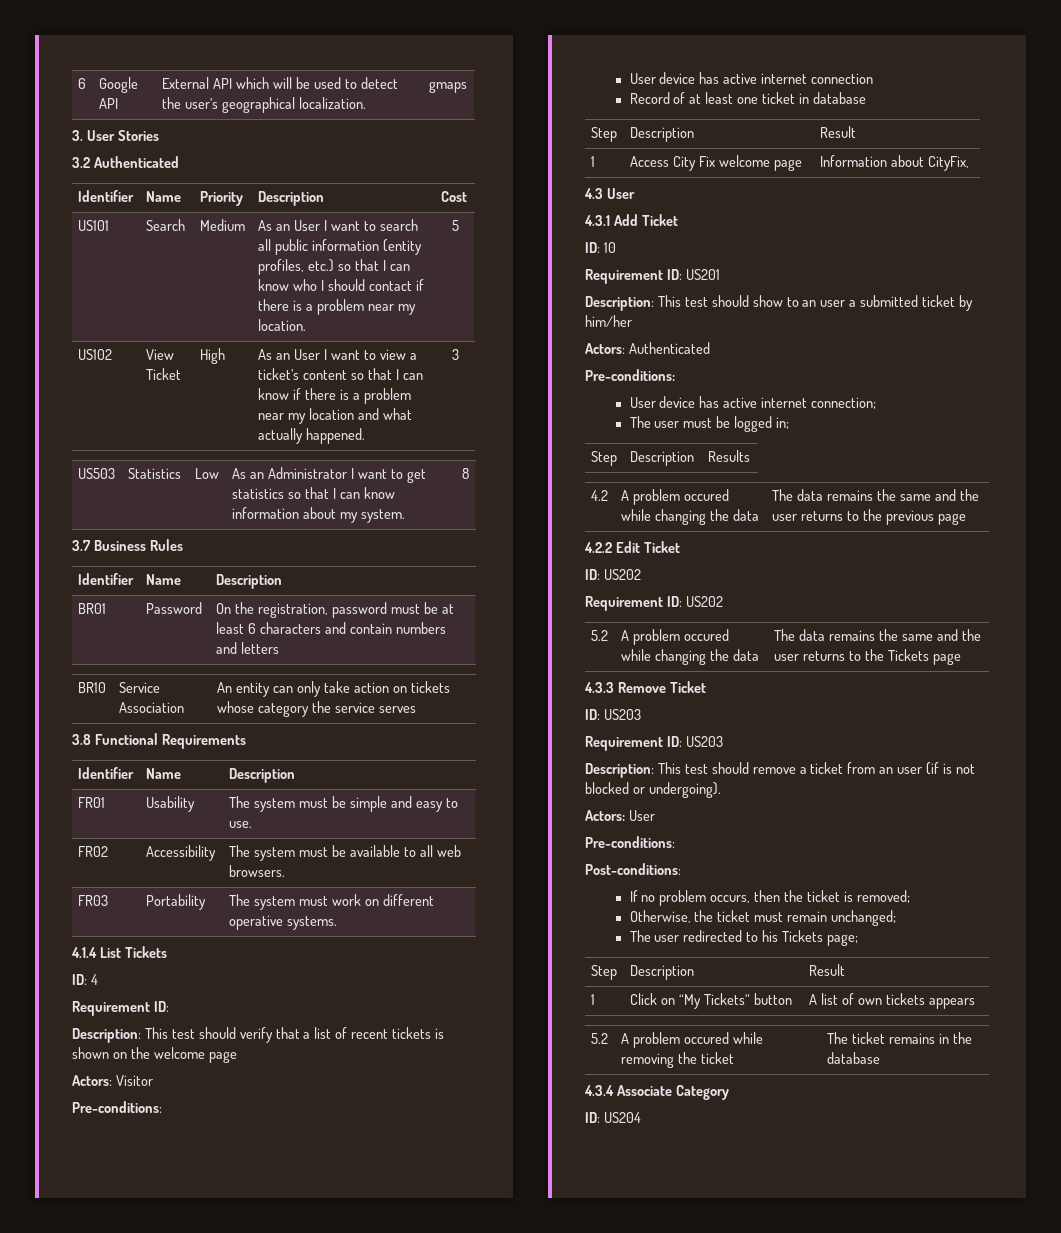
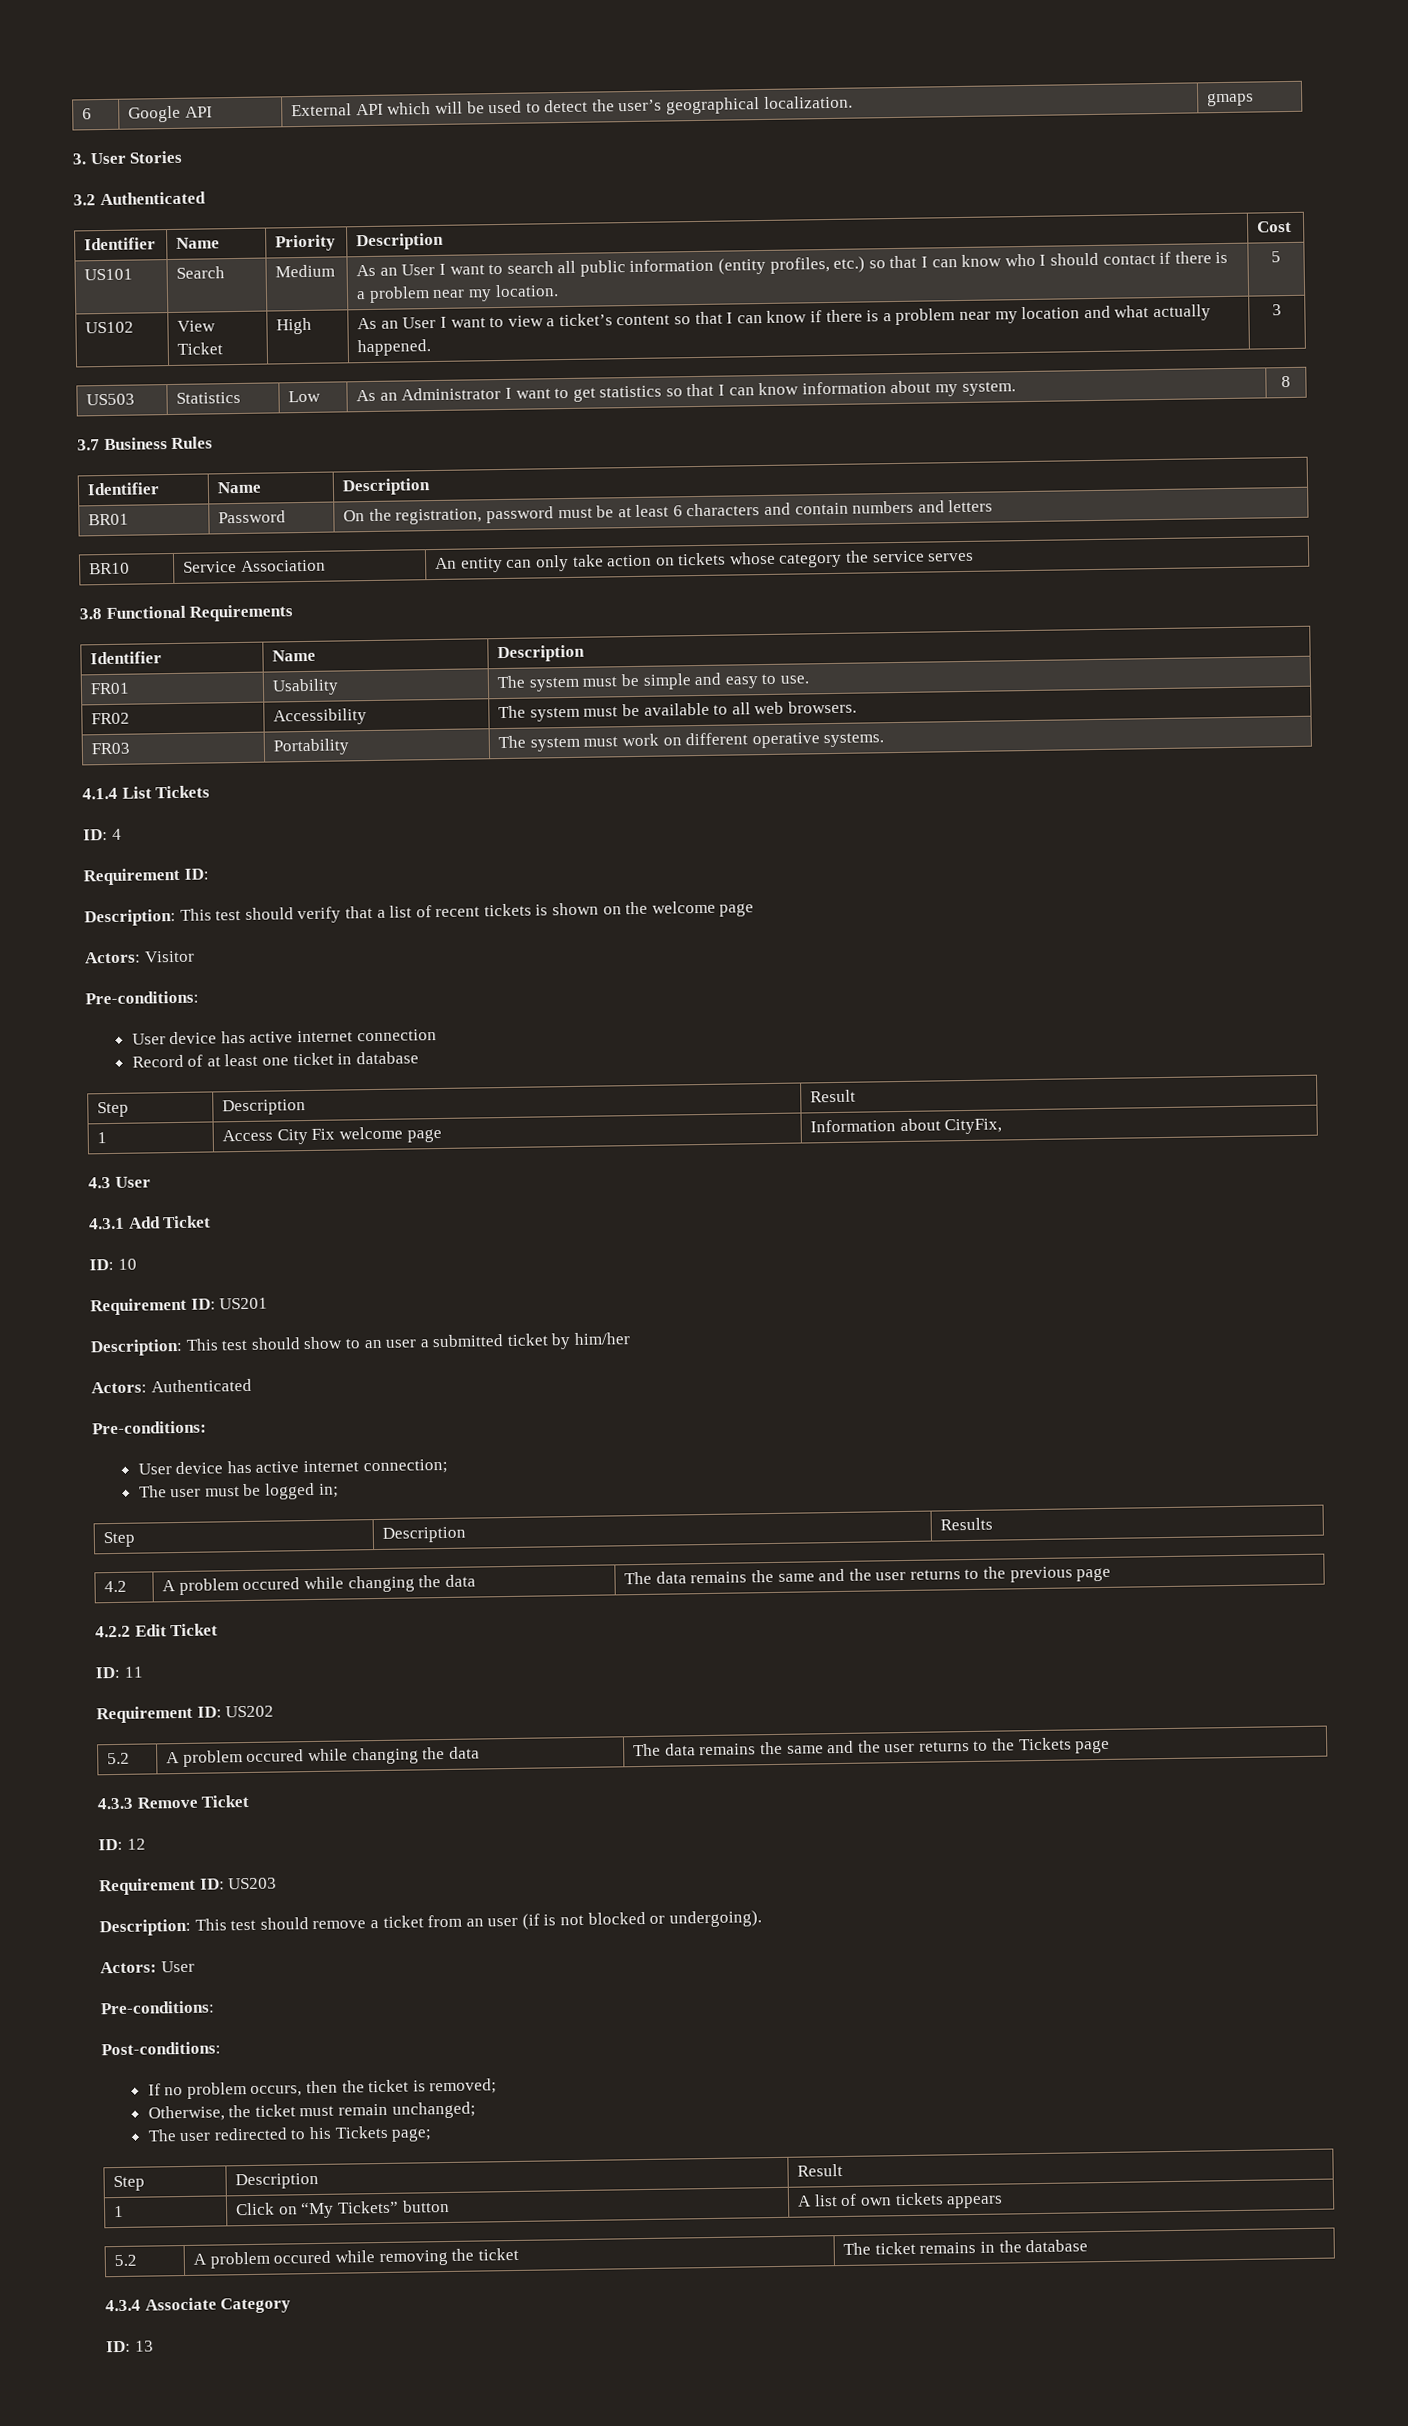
  4.2.2 Edit Ticket
- ID: US202
+ ID: 11
  4.3.3 Remove Ticket
- ID: US203
+ ID: 12
- ID: US204
+ ID: 13

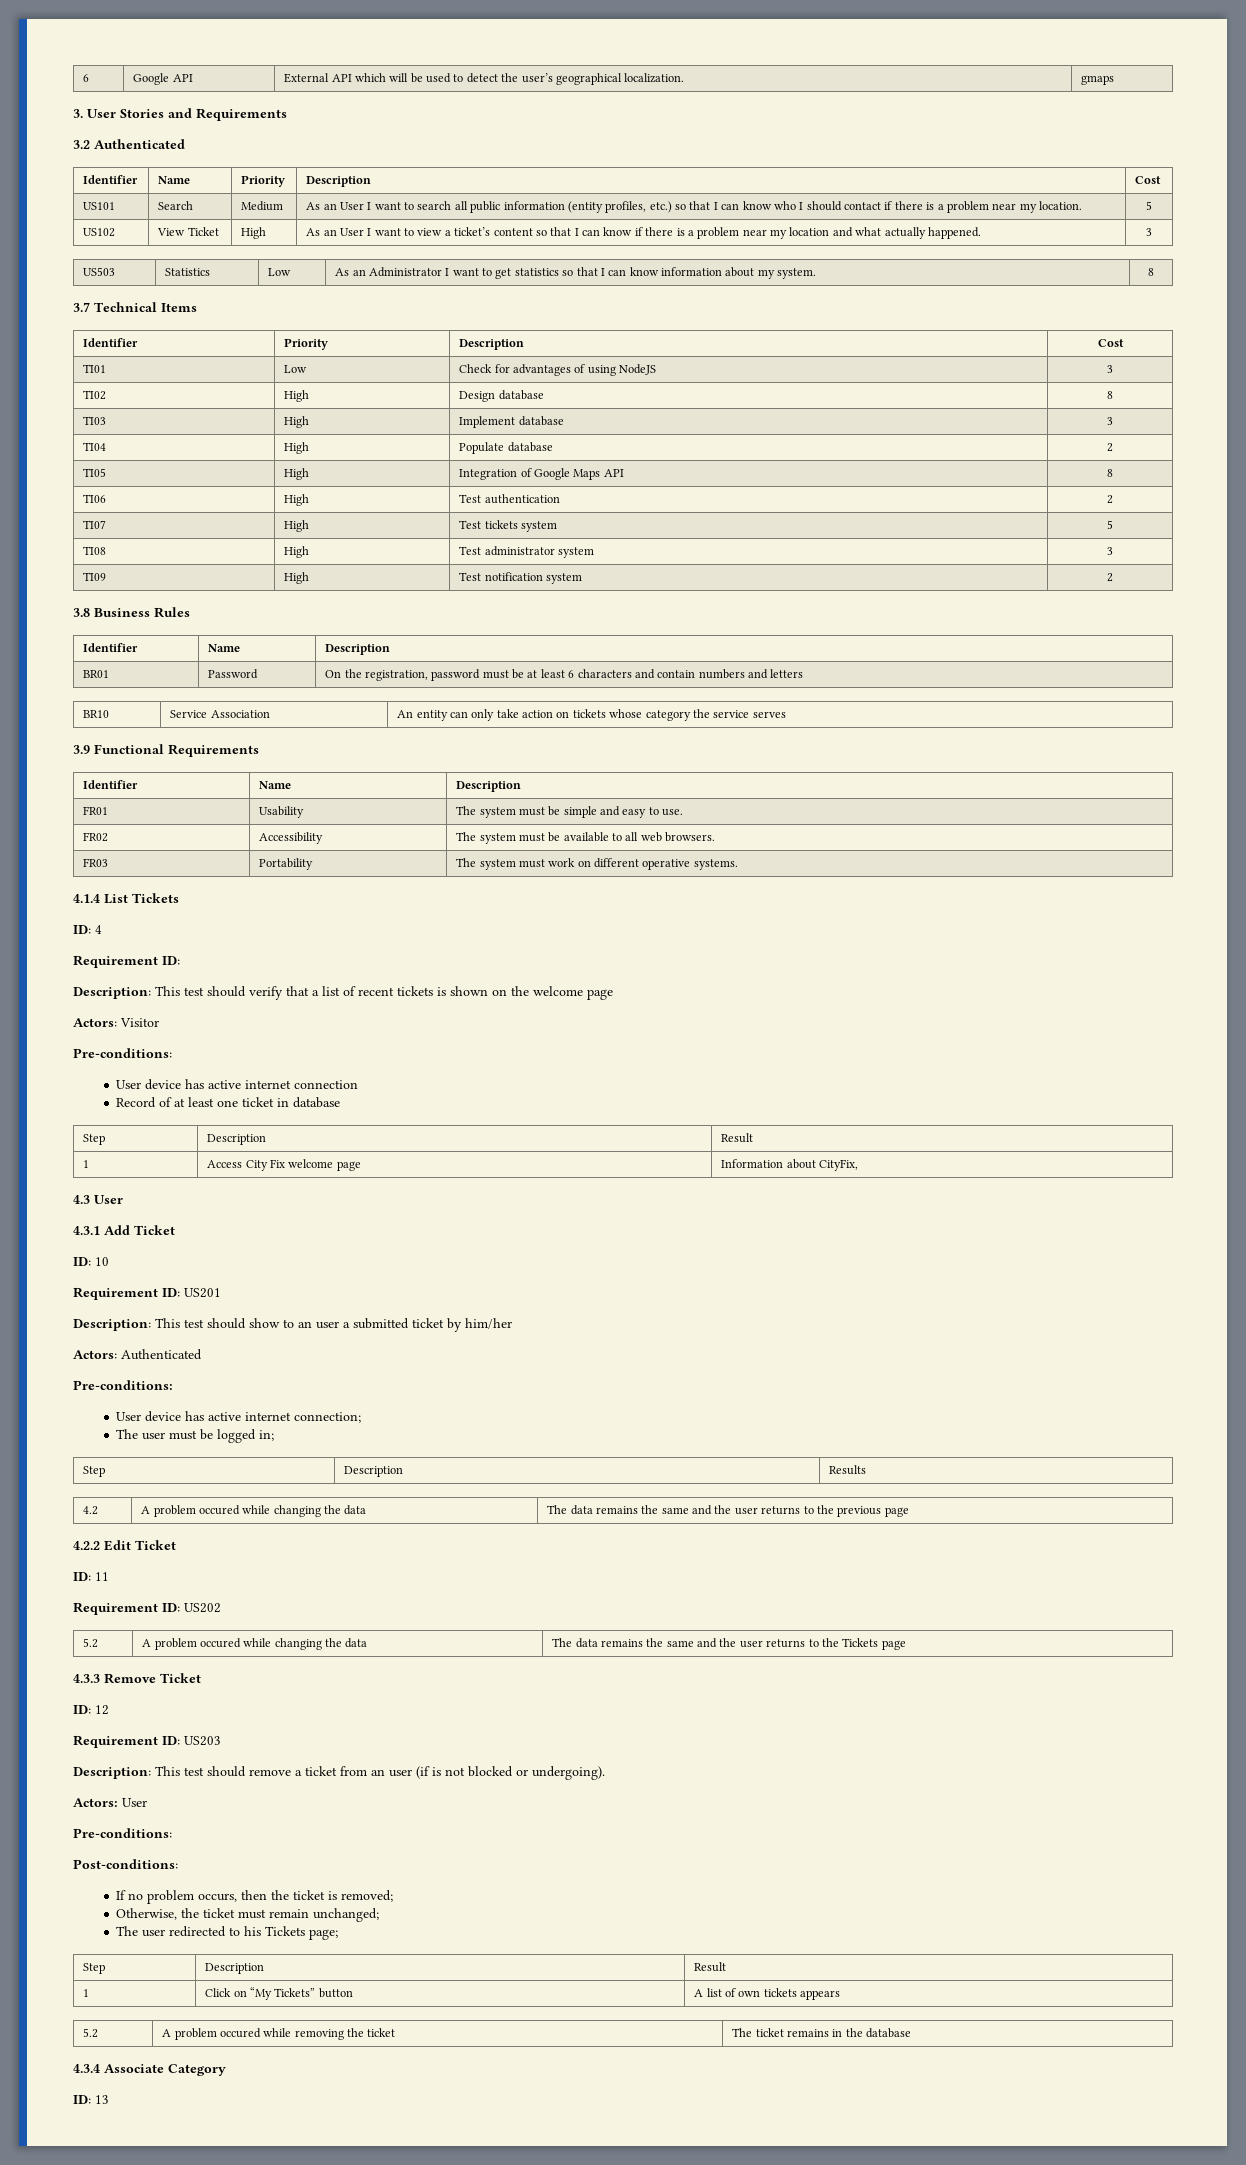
- 3. User Stories
+ 3. User Stories and Requirements
- 3.7 Business Rules
+ 3.7 Technical Items
+ Identifier | Priority | Description | Cost
+ TI01 | Low | Check for advantages of using NodeJS | 3
+ TI02 | High | Design database | 8
+ TI03 | High | Implement database | 3
+ TI04 | High | Populate database | 2
+ TI05 | High | Integration of Google Maps API | 8
+ TI06 | High | Test authentication | 2
+ TI07 | High | Test tickets system | 5
+ TI08 | High | Test administrator system | 3
+ TI09 | High | Test notification system | 2
+ 3.8 Business Rules
- 3.8 Functional Requirements
+ 3.9 Functional Requirements

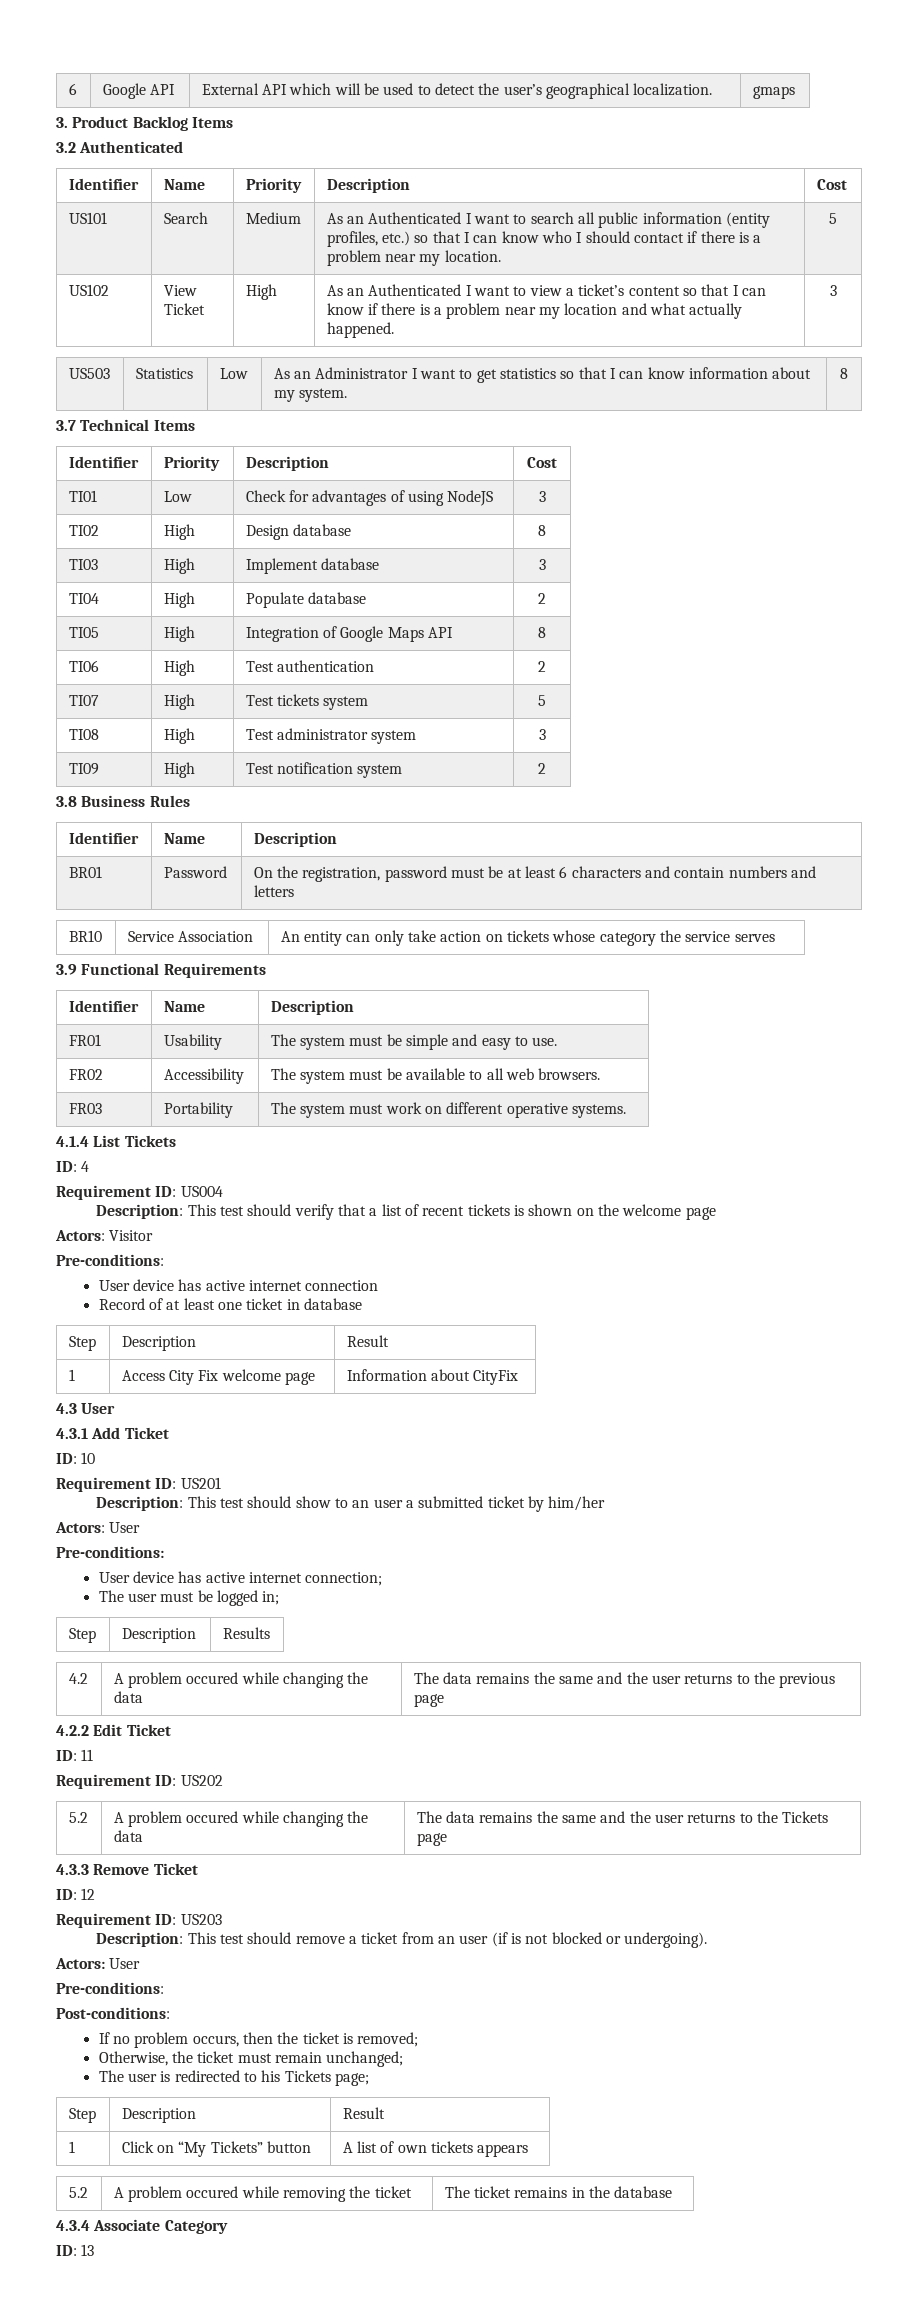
- 3. User Stories and Requirements
+ 3. Product Backlog Items
- US101 | Search | Medium | As an User I want to search all public information (entity profiles, etc.) so that I can know who I should contact if there is a problem near my location. | 5
+ US101 | Search | Medium | As an Authenticated I want to search all public information (entity profiles, etc.) so that I can know who I should contact if there is a problem near my location. | 5
- US102 | View Ticket | High | As an User I want to view a ticket’s content so that I can know if there is a problem near my location and what actually happened. | 3
+ US102 | View Ticket | High | As an Authenticated I want to view a ticket’s content so that I can know if there is a problem near my location and what actually happened. | 3
  ID: 4
- Requirement ID:
+ Requirement ID: US004
- 1 | Access City Fix welcome page | Information about CityFix,
+ 1 | Access City Fix welcome page | Information about CityFix
  Description: This test should show to an user a submitted ticket by him/her
- Actors: Authenticated
+ Actors: User
- The user redirected to his Tickets page;
+ The user is redirected to his Tickets page;

